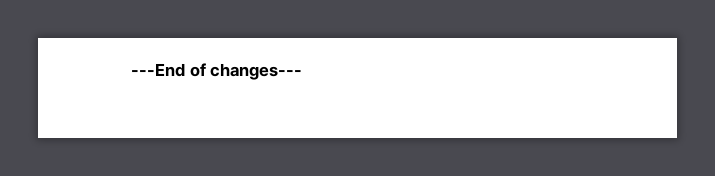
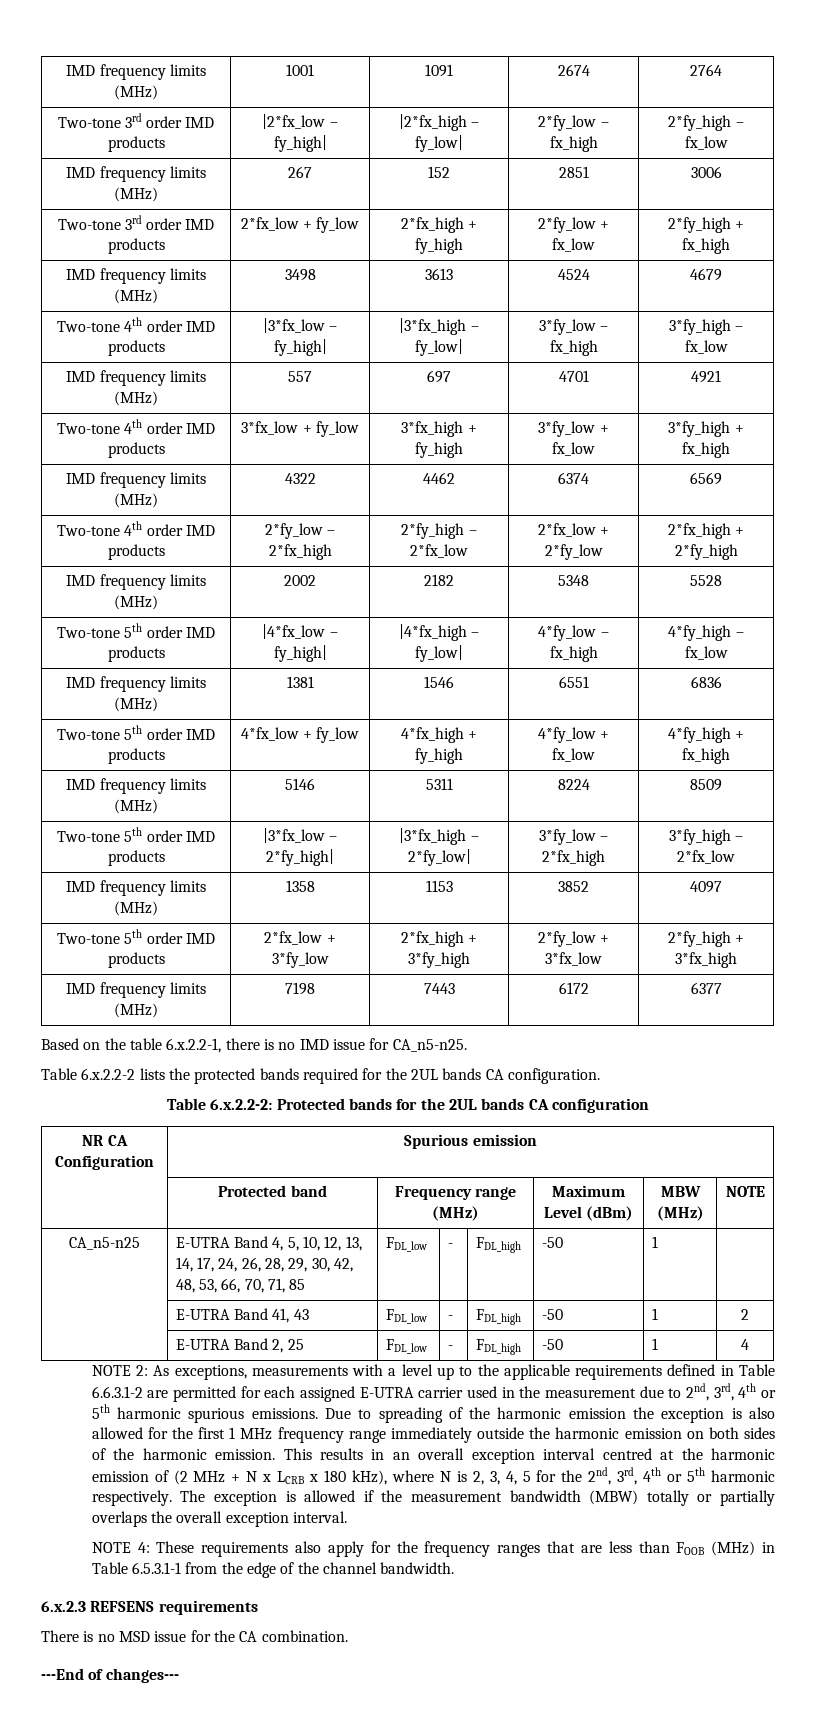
+ IMD frequency limits (MHz) | 1001 | 1091 | 2674 | 2764
+ Two-tone 3rd order IMD products | |2*fx_low – fy_high| | |2*fx_high – fy_low| | 2*fy_low – fx_high | 2*fy_high – fx_low
+ IMD frequency limits (MHz) | 267 | 152 | 2851 | 3006
+ Two-tone 3rd order IMD products | 2*fx_low + fy_low | 2*fx_high + fy_high | 2*fy_low + fx_low | 2*fy_high + fx_high
+ IMD frequency limits (MHz) | 3498 | 3613 | 4524 | 4679
+ Two-tone 4th order IMD products | |3*fx_low – fy_high| | |3*fx_high – fy_low| | 3*fy_low – fx_high | 3*fy_high – fx_low
+ IMD frequency limits (MHz) | 557 | 697 | 4701 | 4921
+ Two-tone 4th order IMD products | 3*fx_low + fy_low | 3*fx_high + fy_high | 3*fy_low + fx_low | 3*fy_high + fx_high
+ IMD frequency limits (MHz) | 4322 | 4462 | 6374 | 6569
+ Two-tone 4th order IMD products | 2*fy_low – 2*fx_high | 2*fy_high – 2*fx_low | 2*fx_low + 2*fy_low | 2*fx_high + 2*fy_high
+ IMD frequency limits (MHz) | 2002 | 2182 | 5348 | 5528
+ Two-tone 5th order IMD products | |4*fx_low – fy_high| | |4*fx_high – fy_low| | 4*fy_low – fx_high | 4*fy_high – fx_low
+ IMD frequency limits (MHz) | 1381 | 1546 | 6551 | 6836
+ Two-tone 5th order IMD products | 4*fx_low + fy_low | 4*fx_high + fy_high | 4*fy_low + fx_low | 4*fy_high + fx_high
+ IMD frequency limits (MHz) | 5146 | 5311 | 8224 | 8509
+ Two-tone 5th order IMD products | |3*fx_low – 2*fy_high| | |3*fx_high – 2*fy_low| | 3*fy_low – 2*fx_high | 3*fy_high – 2*fx_low
+ IMD frequency limits (MHz) | 1358 | 1153 | 3852 | 4097
+ Two-tone 5th order IMD products | 2*fx_low + 3*fy_low | 2*fx_high + 3*fy_high | 2*fy_low + 3*fx_low | 2*fy_high + 3*fx_high
+ IMD frequency limits (MHz) | 7198 | 7443 | 6172 | 6377
+ Based on the table 6.x.2.2-1, there is no IMD issue for CA_n5-n25.
+ Table 6.x.2.2-2 lists the protected bands required for the 2UL bands CA configuration.
+ Table 6.x.2.2-2: Protected bands for the 2UL bands CA configuration
+ NR CA Configuration | Spurious emission
+ | Protected band | Frequency range (MHz) | Maximum Level (dBm) | MBW (MHz) | NOTE
+ CA_n5-n25 | E-UTRA Band 4, 5, 10, 12, 13, 14, 17, 24, 26, 28, 29, 30, 42, 48, 53, 66, 70, 71, 85 | FDL_low | - | FDL_high | -50 | 1 |
+ | E-UTRA Band 41, 43 | FDL_low | - | FDL_high | -50 | 1 | 2
+ | E-UTRA Band 2, 25 | FDL_low | - | FDL_high | -50 | 1 | 4
+ NOTE 2: As exceptions, measurements with a level up to the applicable requirements defined in Table 6.6.3.1-2 are permitted for each assigned E-UTRA carrier used in the measurement due to 2nd, 3rd, 4th or 5th harmonic spurious emissions. Due to spreading of the harmonic emission the exception is also allowed for the first 1 MHz frequency range immediately outside the harmonic emission on both sides of the harmonic emission. This results in an overall exception interval centred at the harmonic emission of (2 MHz + N x LCRB x 180 kHz), where N is 2, 3, 4, 5 for the 2nd, 3rd, 4th or 5th harmonic respectively. The exception is allowed if the measurement bandwidth (MBW) totally or partially overlaps the overall exception interval.
+ NOTE 4: These requirements also apply for the frequency ranges that are less than FOOB (MHz) in Table 6.5.3.1-1 from the edge of the channel bandwidth.
+ 6.x.2.3 REFSENS requirements
+ There is no MSD issue for the CA combination.

